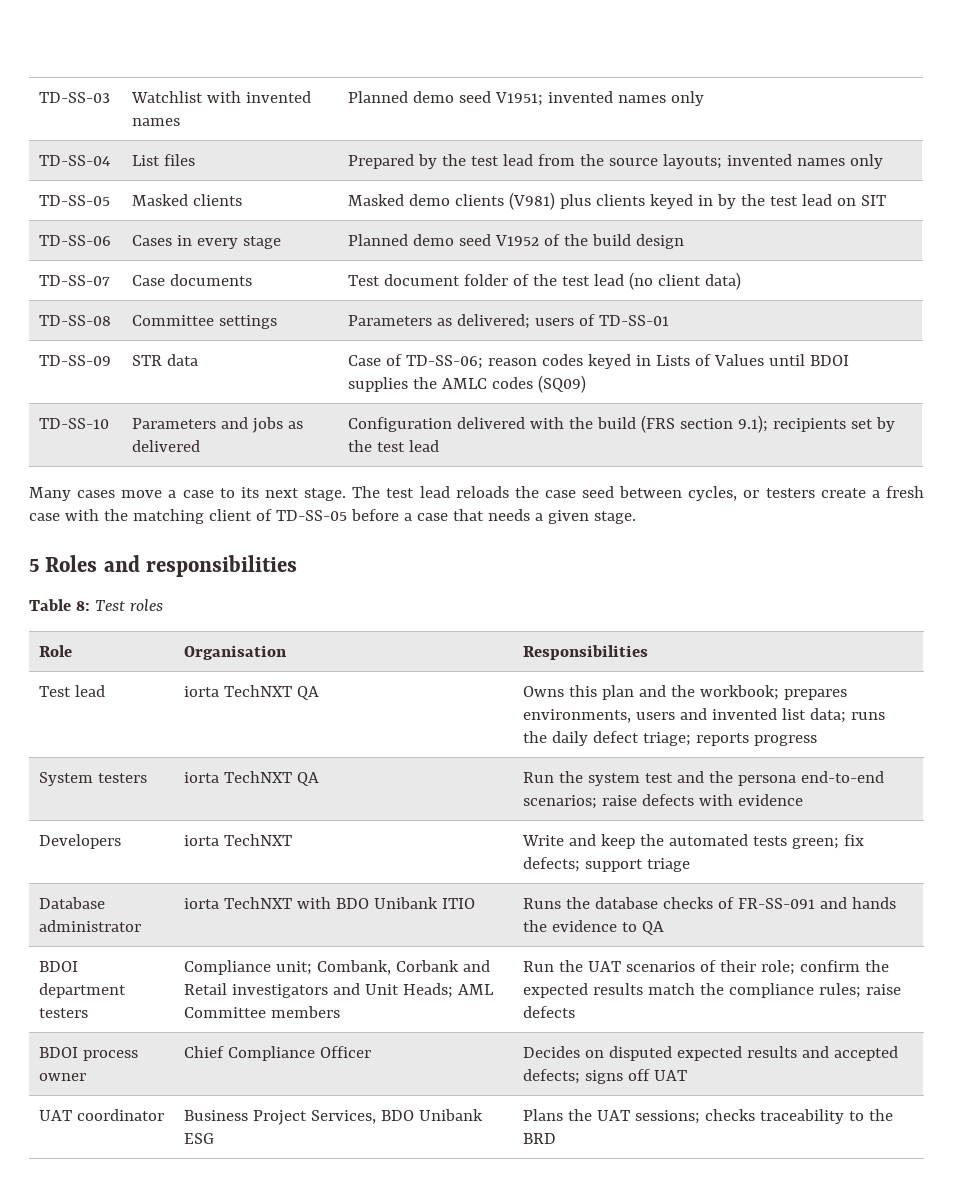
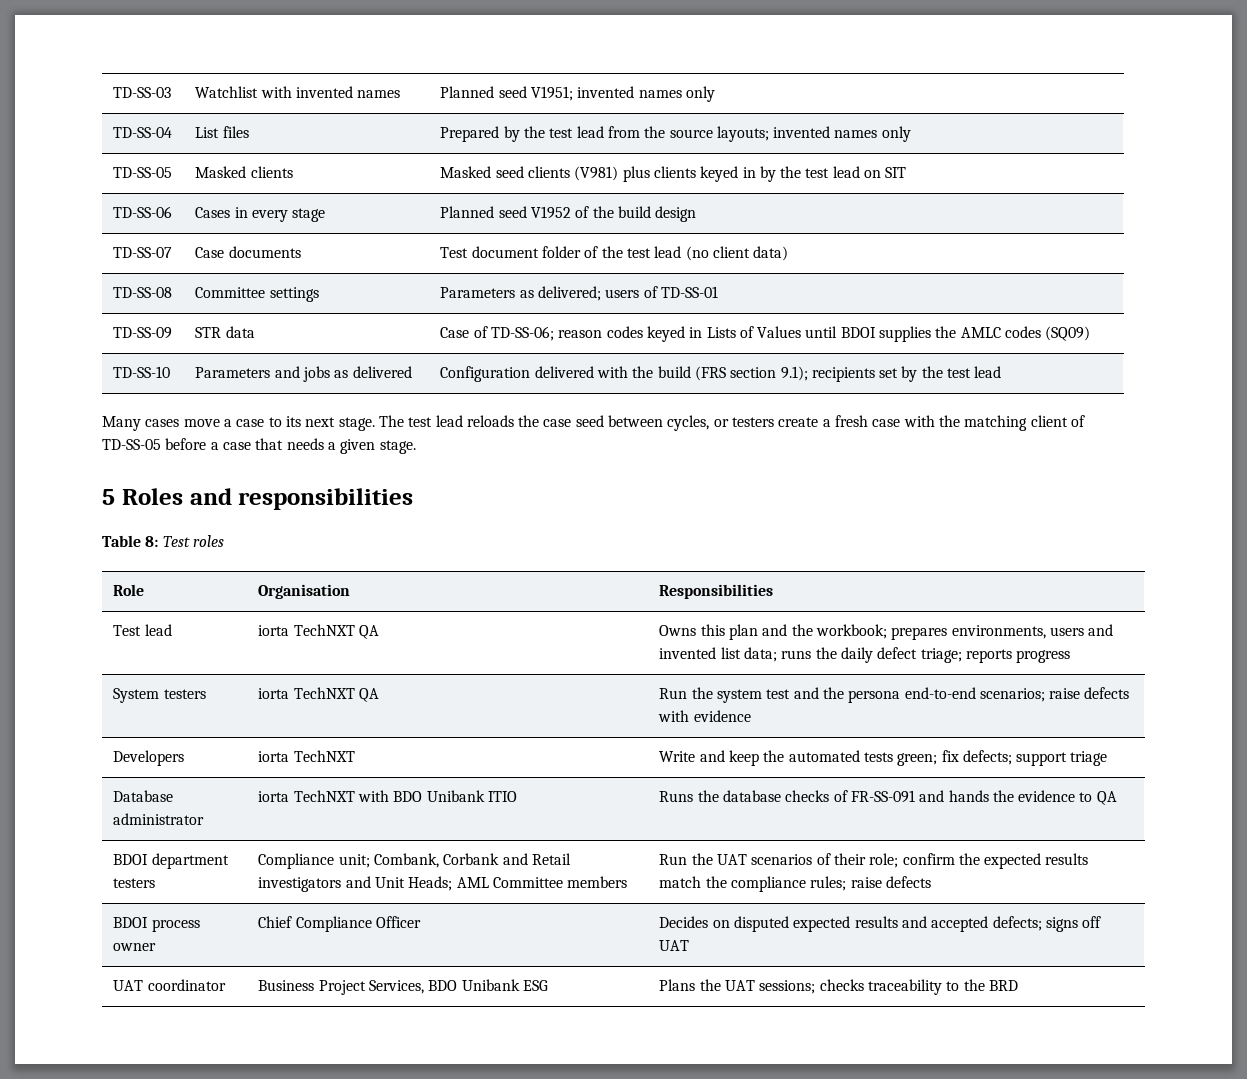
- TD-SS-03 | Watchlist with invented names | Planned demo seed V1951; invented names only
+ TD-SS-03 | Watchlist with invented names | Planned seed V1951; invented names only
- TD-SS-05 | Masked clients | Masked demo clients (V981) plus clients keyed in by the test lead on SIT
+ TD-SS-05 | Masked clients | Masked seed clients (V981) plus clients keyed in by the test lead on SIT
- TD-SS-06 | Cases in every stage | Planned demo seed V1952 of the build design
+ TD-SS-06 | Cases in every stage | Planned seed V1952 of the build design

